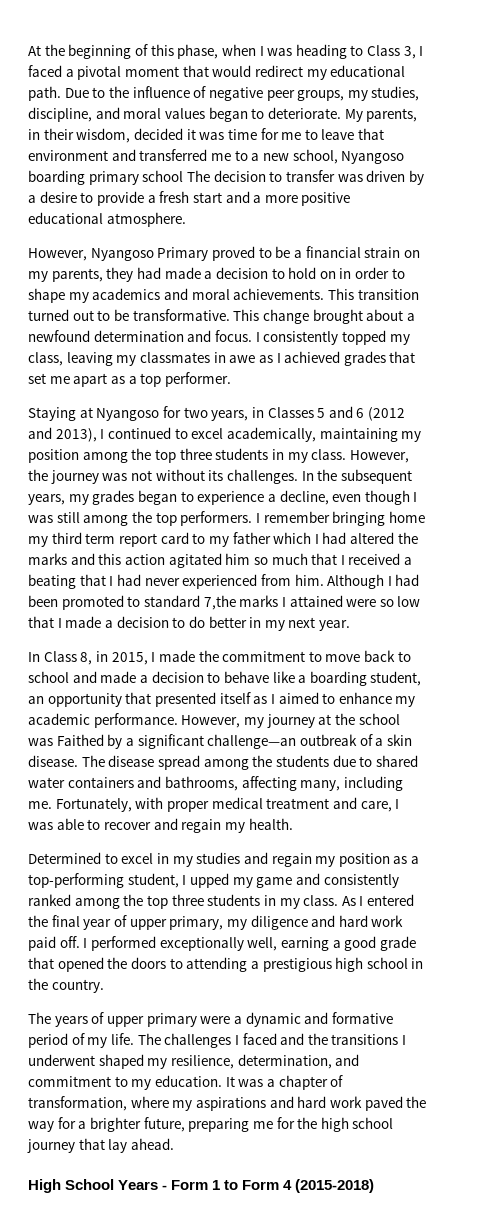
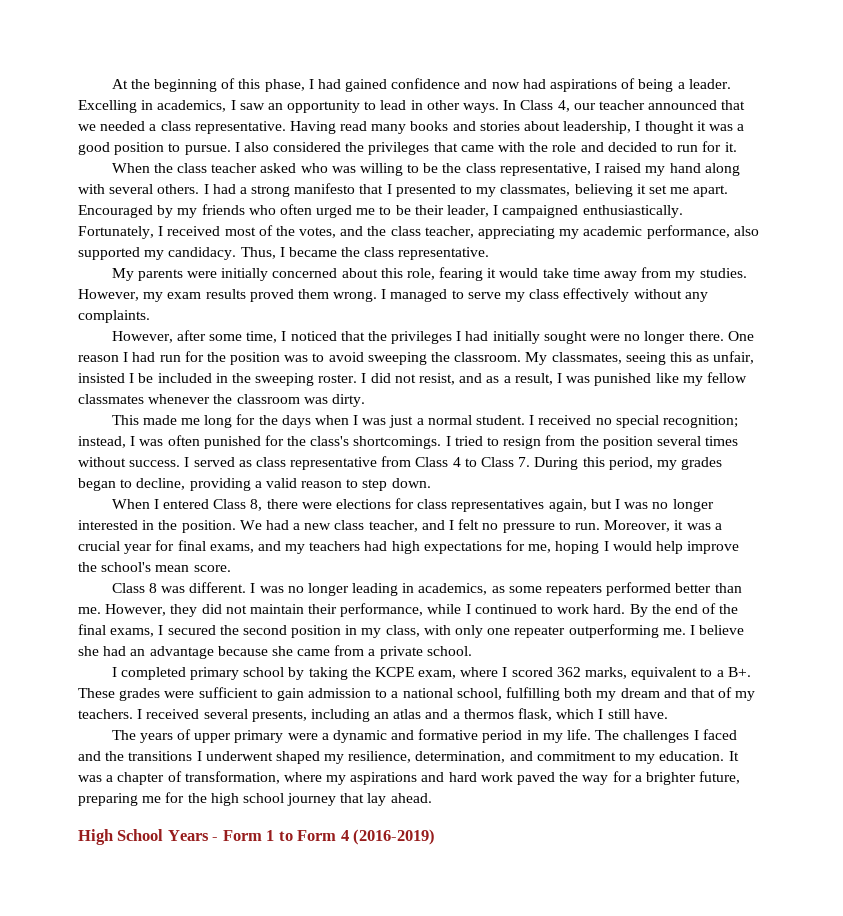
- At the beginning of this phase, when I was heading to Class 3, I faced a pivotal moment that would redirect my educational path. Due to the influence of negative peer groups, my studies, discipline, and moral values began to deteriorate. My parents, in their wisdom, decided it was time for me to leave that environment and transferred me to a new school, Nyangoso boarding primary school The decision to transfer was driven by a desire to provide a fresh start and a more positive educational atmosphere.
- However, Nyangoso Primary proved to be a financial strain on my parents, they had made a decision to hold on in order to shape my academics and moral achievements. This transition turned out to be transformative. This change brought about a newfound determination and focus. I consistently topped my class, leaving my classmates in awe as I achieved grades that set me apart as a top performer.
- Staying at Nyangoso for two years, in Classes 5 and 6 (2012 and 2013), I continued to excel academically, maintaining my position among the top three students in my class. However, the journey was not without its challenges. In the subsequent years, my grades began to experience a decline, even though I was still among the top performers. I remember bringing home my third term report card to my father which I had altered the marks and this action agitated him so much that I received a beating that I had never experienced from him. Although I had been promoted to standard 7,the marks I attained were so low that I made a decision to do better in my next year.
- In Class 8, in 2015, I made the commitment to move back to school and made a decision to behave like a boarding student, an opportunity that presented itself as I aimed to enhance my academic performance. However, my journey at the school was Faithed by a significant challenge—an outbreak of a skin disease. The disease spread among the students due to shared water containers and bathrooms, affecting many, including me. Fortunately, with proper medical treatment and care, I was able to recover and regain my health.
- Determined to excel in my studies and regain my position as a top-performing student, I upped my game and consistently ranked among the top three students in my class. As I entered the final year of upper primary, my diligence and hard work paid off. I performed exceptionally well, earning a good grade that opened the doors to attending a prestigious high school in the country.
+ At the beginning of this phase, I had gained confidence and now had aspirations of being a leader. Excelling in academics, I saw an opportunity to lead in other ways. In Class 4, our teacher announced that we needed a class representative. Having read many books and stories about leadership, I thought it was a good position to pursue. I also considered the privileges that came with the role and decided to run for it.
+ When the class teacher asked who was willing to be the class representative, I raised my hand along with several others. I had a strong manifesto that I presented to my classmates, believing it set me apart. Encouraged by my friends who often urged me to be their leader, I campaigned enthusiastically. Fortunately, I received most of the votes, and the class teacher, appreciating my academic performance, also supported my candidacy. Thus, I became the class representative.
+ My parents were initially concerned about this role, fearing it would take time away from my studies. However, my exam results proved them wrong. I managed to serve my class effectively without any complaints.
+ However, after some time, I noticed that the privileges I had initially sought were no longer there. One reason I had run for the position was to avoid sweeping the classroom. My classmates, seeing this as unfair, insisted I be included in the sweeping roster. I did not resist, and as a result, I was punished like my fellow classmates whenever the classroom was dirty.
+ This made me long for the days when I was just a normal student. I received no special recognition; instead, I was often punished for the class's shortcomings. I tried to resign from the position several times without success. I served as class representative from Class 4 to Class 7. During this period, my grades began to decline, providing a valid reason to step down.
+ When I entered Class 8, there were elections for class representatives again, but I was no longer interested in the position. We had a new class teacher, and I felt no pressure to run. Moreover, it was a crucial year for final exams, and my teachers had high expectations for me, hoping I would help improve the school's mean score.
+ Class 8 was different. I was no longer leading in academics, as some repeaters performed better than me. However, they did not maintain their performance, while I continued to work hard. By the end of the final exams, I secured the second position in my class, with only one repeater outperforming me. I believe she had an advantage because she came from a private school.
+ I completed primary school by taking the KCPE exam, where I scored 362 marks, equivalent to a B+. These grades were sufficient to gain admission to a national school, fulfilling both my dream and that of my teachers. I received several presents, including an atlas and a thermos flask, which I still have.
- The years of upper primary were a dynamic and formative period of my life.
+ The years of upper primary were a dynamic and formative period in my life.
- High School Years - Form 1 to Form 4 (2015-2018)
+ High School Years - Form 1 to Form 4 (2016-2019)

